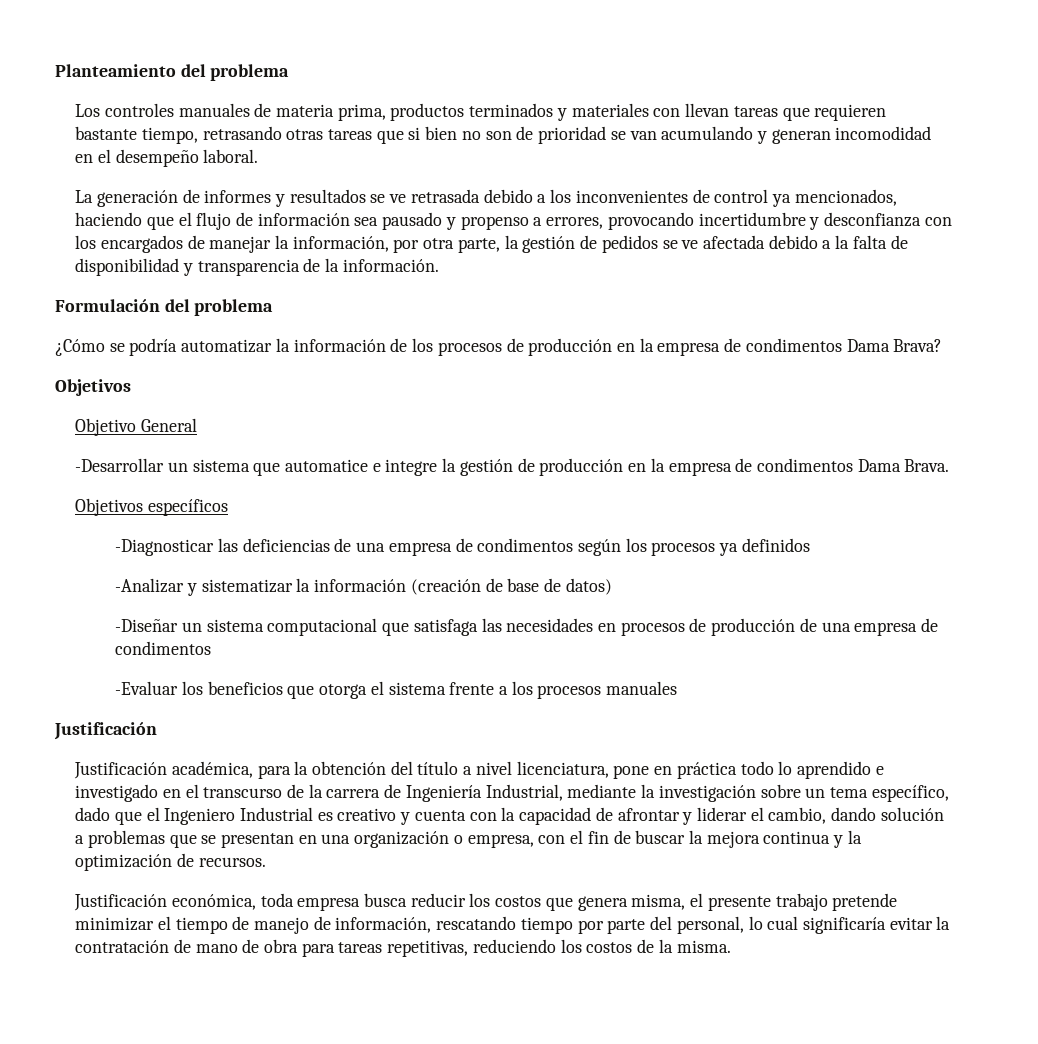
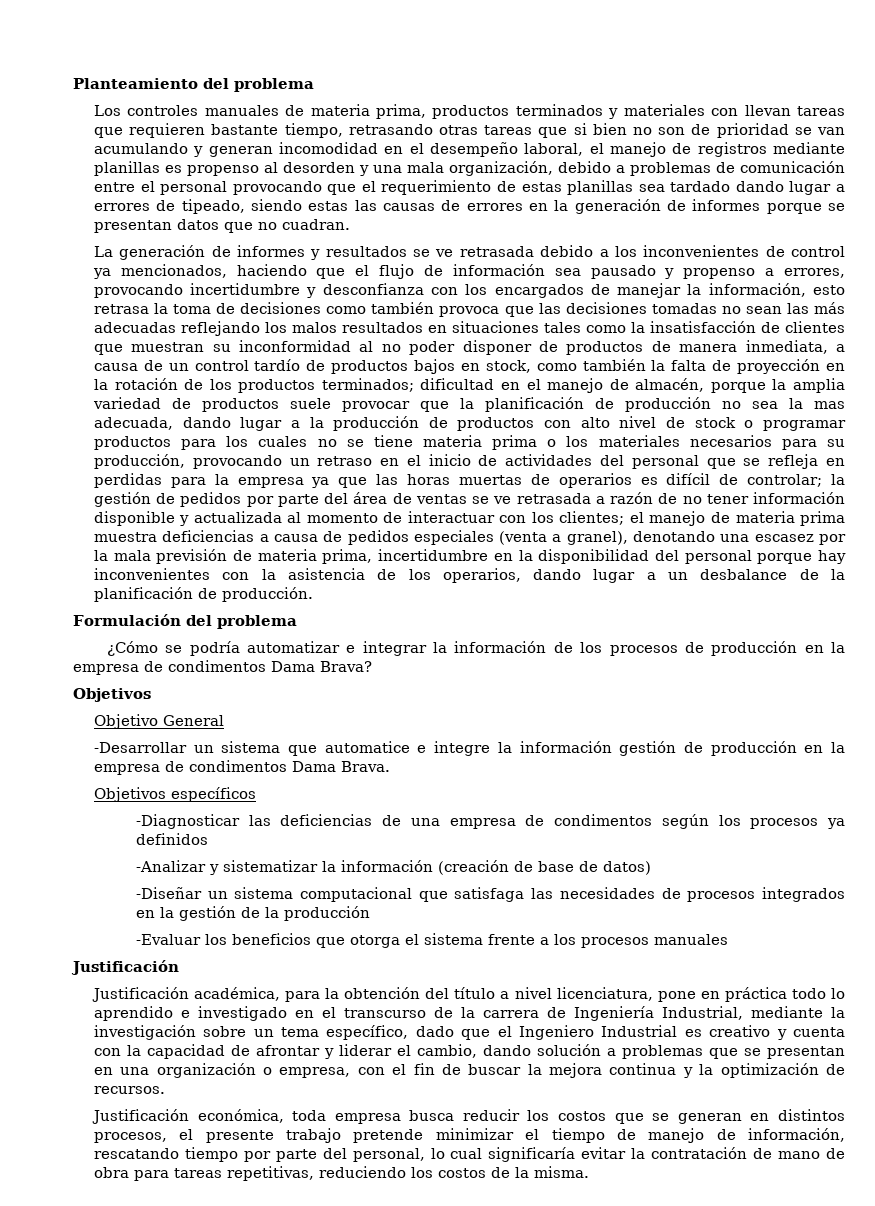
- Los controles manuales de materia prima, productos terminados y materiales con llevan tareas que requieren bastante tiempo, retrasando otras tareas que si bien no son de prioridad se van acumulando y generan incomodidad en el desempeño laboral.
+ Los controles manuales de materia prima, productos terminados y materiales con llevan tareas que requieren bastante tiempo, retrasando otras tareas que si bien no son de prioridad se van acumulando y generan incomodidad en el desempeño laboral, el manejo de registros mediante planillas es propenso al desorden y una mala organización, debido a problemas de comunicación entre el personal provocando que el requerimiento de estas planillas sea tardado dando lugar a errores de tipeado, siendo estas las causas de errores en la generación de informes porque se presentan datos que no cuadran.
- La generación de informes y resultados se ve retrasada debido a los inconvenientes de control ya mencionados, haciendo que el flujo de información sea pausado y propenso a errores, provocando incertidumbre y desconfianza con los encargados de manejar la información, por otra parte, la gestión de pedidos se ve afectada debido a la falta de disponibilidad y transparencia de la información.
+ La generación de informes y resultados se ve retrasada debido a los inconvenientes de control ya mencionados, haciendo que el flujo de información sea pausado y propenso a errores, provocando incertidumbre y desconfianza con los encargados de manejar la información, esto retrasa la toma de decisiones como también provoca que las decisiones tomadas no sean las más adecuadas reflejando los malos resultados en situaciones tales como la insatisfacción de clientes que muestran su inconformidad al no poder disponer de productos de manera inmediata, a causa de un control tardío de productos bajos en stock, como también la falta de proyección en la rotación de los productos terminados; dificultad en el manejo de almacén, porque la amplia variedad de productos suele provocar que la planificación de producción no sea la mas adecuada, dando lugar a la producción de productos con alto nivel de stock o programar productos para los cuales no se tiene materia prima o los materiales necesarios para su producción, provocando un retraso en el inicio de actividades del personal que se refleja en perdidas para la empresa ya que las horas muertas de operarios es difícil de controlar; la gestión de pedidos por parte del área de ventas se ve retrasada a razón de no tener información disponible y actualizada al momento de interactuar con los clientes; el manejo de materia prima muestra deficiencias a causa de pedidos especiales (venta a granel), denotando una escasez por la mala previsión de materia prima, incertidumbre en la disponibilidad del personal porque hay inconvenientes con la asistencia de los operarios, dando lugar a un desbalance de la planificación de producción.
- ¿Cómo se podría automatizar la información de los procesos de producción en la empresa de condimentos Dama Brava?
+ ¿Cómo se podría automatizar e integrar la información de los procesos de producción en la empresa de condimentos Dama Brava?
- -Desarrollar un sistema que automatice e integre la gestión de producción en la empresa de condimentos Dama Brava.
+ -Desarrollar un sistema que automatice e integre la información gestión de producción en la empresa de condimentos Dama Brava.
- -Diseñar un sistema computacional que satisfaga las necesidades en procesos de producción de una empresa de condimentos
+ -Diseñar un sistema computacional que satisfaga las necesidades de procesos integrados en la gestión de la producción
- Justificación económica, toda empresa busca reducir los costos que genera misma, el presente trabajo pretende minimizar el tiempo de manejo de información, rescatando tiempo por parte del personal, lo cual significaría evitar la contratación de mano de obra para tareas repetitivas, reduciendo los costos de la misma.
+ Justificación económica, toda empresa busca reducir los costos que se generan en distintos procesos, el presente trabajo pretende minimizar el tiempo de manejo de información, rescatando tiempo por parte del personal, lo cual significaría evitar la contratación de mano de obra para tareas repetitivas, reduciendo los costos de la misma.

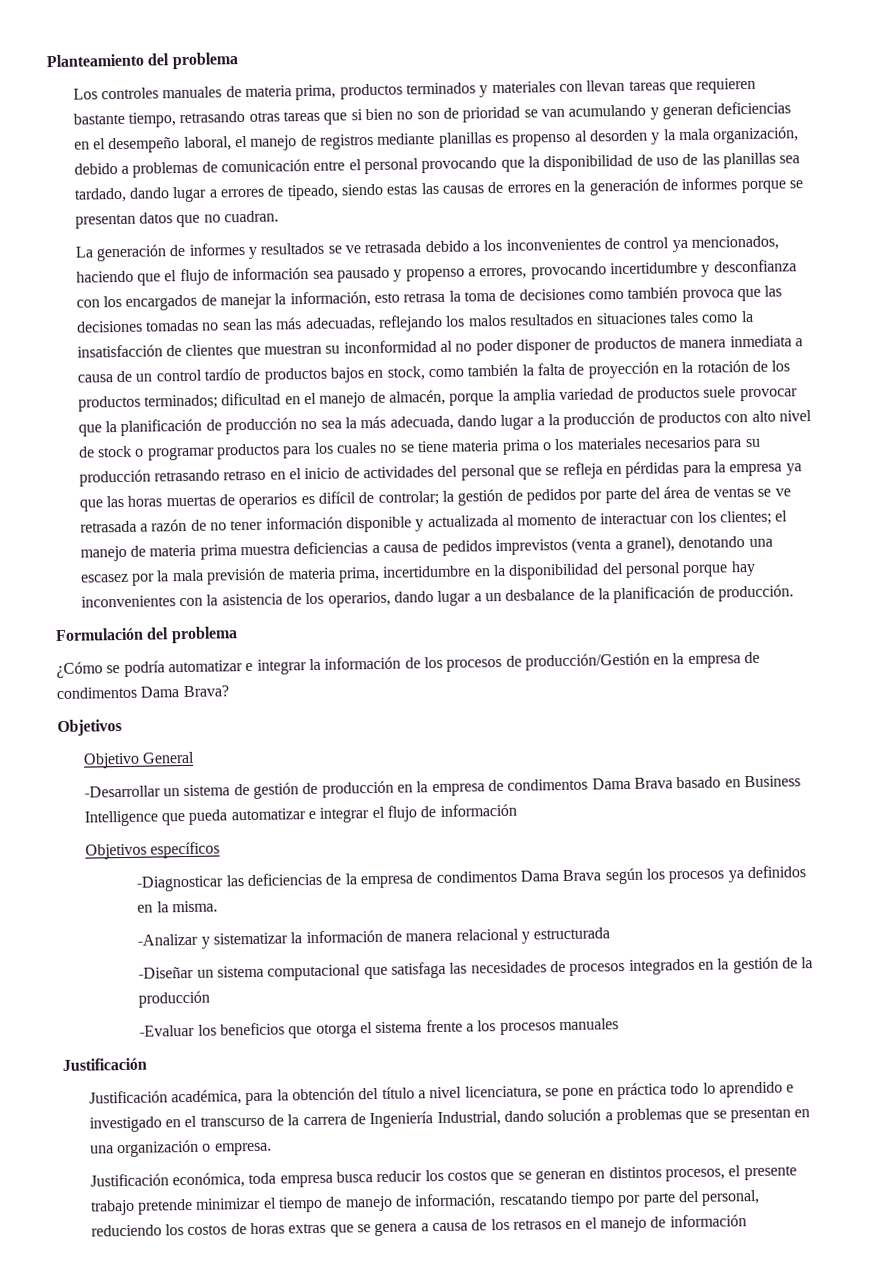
- Los controles manuales de materia prima, productos terminados y materiales con llevan tareas que requieren bastante tiempo, retrasando otras tareas que si bien no son de prioridad se van acumulando y generan incomodidad en el desempeño laboral, el manejo de registros mediante planillas es propenso al desorden y una mala organización, debido a problemas de comunicación entre el personal provocando que el requerimiento de estas planillas sea tardado dando lugar a errores de tipeado, siendo estas las causas de errores en la generación de informes porque se presentan datos que no cuadran.
+ Los controles manuales de materia prima, productos terminados y materiales con llevan tareas que requieren bastante tiempo, retrasando otras tareas que si bien no son de prioridad se van acumulando y generan deficiencias en el desempeño laboral, el manejo de registros mediante planillas es propenso al desorden y la mala organización, debido a problemas de comunicación entre el personal provocando que la disponibilidad de uso de las planillas sea tardado, dando lugar a errores de tipeado, siendo estas las causas de errores en la generación de informes porque se presentan datos que no cuadran.
- La generación de informes y resultados se ve retrasada debido a los inconvenientes de control ya mencionados, haciendo que el flujo de información sea pausado y propenso a errores, provocando incertidumbre y desconfianza con los encargados de manejar la información, esto retrasa la toma de decisiones como también provoca que las decisiones tomadas no sean las más adecuadas reflejando los malos resultados en situaciones tales como la insatisfacción de clientes que muestran su inconformidad al no poder disponer de productos de manera inmediata, a causa de un control tardío de productos bajos en stock, como también la falta de proyección en la rotación de los productos terminados;
+ La generación de informes y resultados se ve retrasada debido a los inconvenientes de control ya mencionados, haciendo que el flujo de información sea pausado y propenso a errores, provocando incertidumbre y desconfianza con los encargados de manejar la información, esto retrasa la toma de decisiones como también provoca que las decisiones tomadas no sean las más adecuadas, reflejando los malos resultados en situaciones tales como la insatisfacción de clientes que muestran su inconformidad al no poder disponer de productos de manera inmediata a causa de un control tardío de productos bajos en stock, como también la falta de proyección en la rotación de los productos terminados;
- dificultad en el manejo de almacén, porque la amplia variedad de productos suele provocar que la planificación de producción no sea la mas adecuada, dando lugar a la producción de productos con alto nivel de stock o programar productos para los cuales no se tiene materia prima o los materiales necesarios para su producción, provocando un retraso en el inicio de actividades del personal que se refleja en perdidas para la empresa ya que las horas muertas de operarios es difícil de controlar;
+ dificultad en el manejo de almacén, porque la amplia variedad de productos suele provocar que la planificación de producción no sea la más adecuada, dando lugar a la producción de productos con alto nivel de stock o programar productos para los cuales no se tiene materia prima o los materiales necesarios para su producción retrasando retraso en el inicio de actividades del personal que se refleja en pérdidas para la empresa ya que las horas muertas de operarios es difícil de controlar;
- el manejo de materia prima muestra deficiencias a causa de pedidos especiales (venta a granel), denotando una escasez por la mala previsión de materia prima, incertidumbre en la disponibilidad del personal porque hay inconvenientes con la asistencia de los operarios, dando lugar a un desbalance de la planificación de producción.
+ el manejo de materia prima muestra deficiencias a causa de pedidos imprevistos (venta a granel), denotando una escasez por la mala previsión de materia prima, incertidumbre en la disponibilidad del personal porque hay inconvenientes con la asistencia de los operarios, dando lugar a un desbalance de la planificación de producción.
- ¿Cómo se podría automatizar e integrar la información de los procesos de producción en la empresa de condimentos Dama Brava?
+ ¿Cómo se podría automatizar e integrar la información de los procesos de producción/Gestión en la empresa de condimentos Dama Brava?
- -Desarrollar un sistema que automatice e integre la información gestión de producción en la empresa de condimentos Dama Brava.
+ -Desarrollar un sistema de gestión de producción en la empresa de condimentos Dama Brava basado en Business Intelligence que pueda automatizar e integrar el flujo de información
- -Diagnosticar las deficiencias de una empresa de condimentos según los procesos ya definidos
+ -Diagnosticar las deficiencias de la empresa de condimentos Dama Brava según los procesos ya definidos en la misma.
- -Analizar y sistematizar la información (creación de base de datos)
+ -Analizar y sistematizar la información de manera relacional y estructurada
- Justificación académica, para la obtención del título a nivel licenciatura, pone en práctica todo lo aprendido e investigado en el transcurso de la carrera de Ingeniería Industrial, mediante la investigación sobre un tema específico, dado que el Ingeniero Industrial es creativo y cuenta con la capacidad de afrontar y liderar el cambio, dando solución a problemas que se presentan en una organización o empresa, con el fin de buscar la mejora continua y la optimización de recursos.
+ Justificación académica, para la obtención del título a nivel licenciatura, se pone en práctica todo lo aprendido e investigado en el transcurso de la carrera de Ingeniería Industrial, dando solución a problemas que se presentan en una organización o empresa.
- Justificación económica, toda empresa busca reducir los costos que se generan en distintos procesos, el presente trabajo pretende minimizar el tiempo de manejo de información, rescatando tiempo por parte del personal, lo cual significaría evitar la contratación de mano de obra para tareas repetitivas, reduciendo los costos de la misma.
+ Justificación económica, toda empresa busca reducir los costos que se generan en distintos procesos, el presente trabajo pretende minimizar el tiempo de manejo de información, rescatando tiempo por parte del personal, reduciendo los costos de horas extras que se genera a causa de los retrasos en el manejo de información

